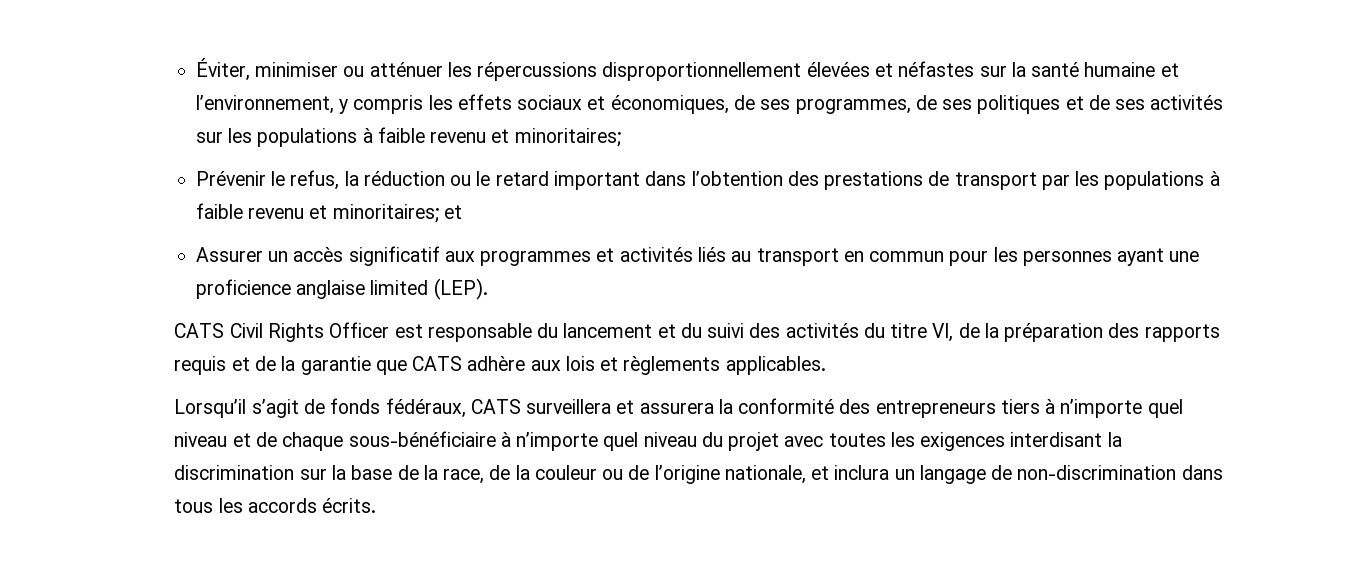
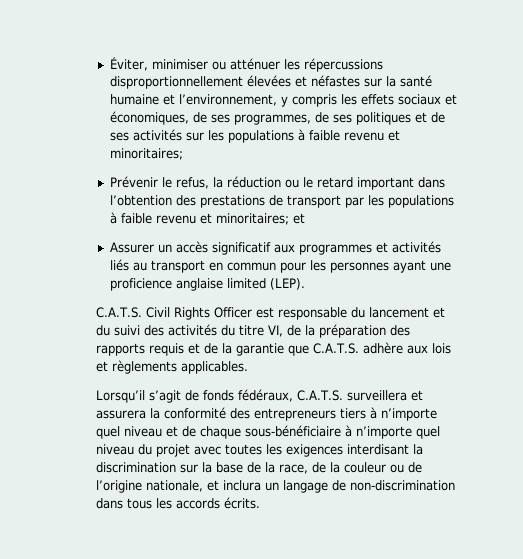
- CATS Civil Rights Officer est responsable du lancement et du suivi des activités du titre VI, de la préparation des rapports requis et de la garantie que CATS adhère aux lois et règlements applicables.
+ C.A.T.S. Civil Rights Officer est responsable du lancement et du suivi des activités du titre VI, de la préparation des rapports requis et de la garantie que C.A.T.S. adhère aux lois et règlements applicables.
- Lorsqu’il s’agit de fonds fédéraux, CATS surveillera et assurera la conformité des entrepreneurs tiers à n’importe quel niveau et de chaque sous-bénéficiaire à n’importe quel niveau du projet avec toutes les exigences interdisant la discrimination sur la base de la race, de la couleur ou de l’origine nationale, et inclura un langage de non-discrimination dans tous les accords écrits.
+ Lorsqu’il s’agit de fonds fédéraux, C.A.T.S. surveillera et assurera la conformité des entrepreneurs tiers à n’importe quel niveau et de chaque sous-bénéficiaire à n’importe quel niveau du projet avec toutes les exigences interdisant la discrimination sur la base de la race, de la couleur ou de l’origine nationale, et inclura un langage de non-discrimination dans tous les accords écrits.

